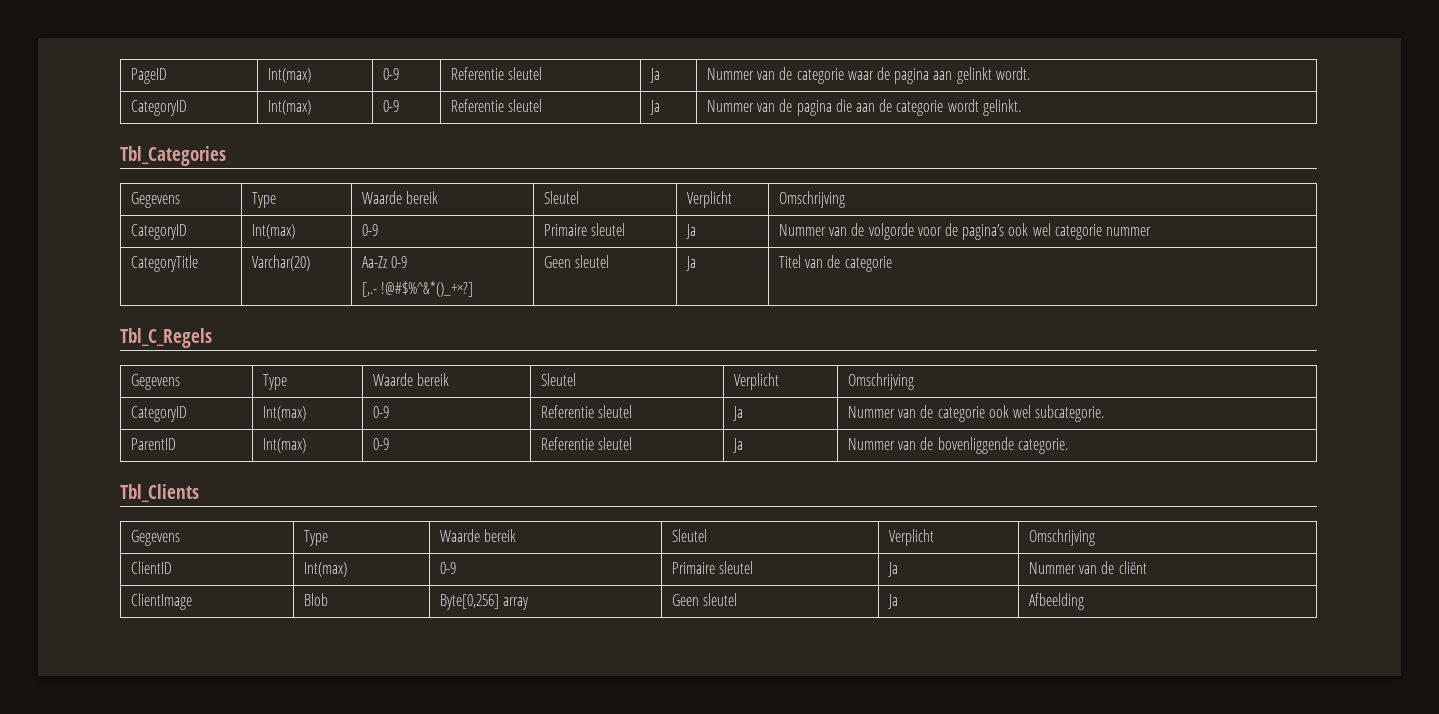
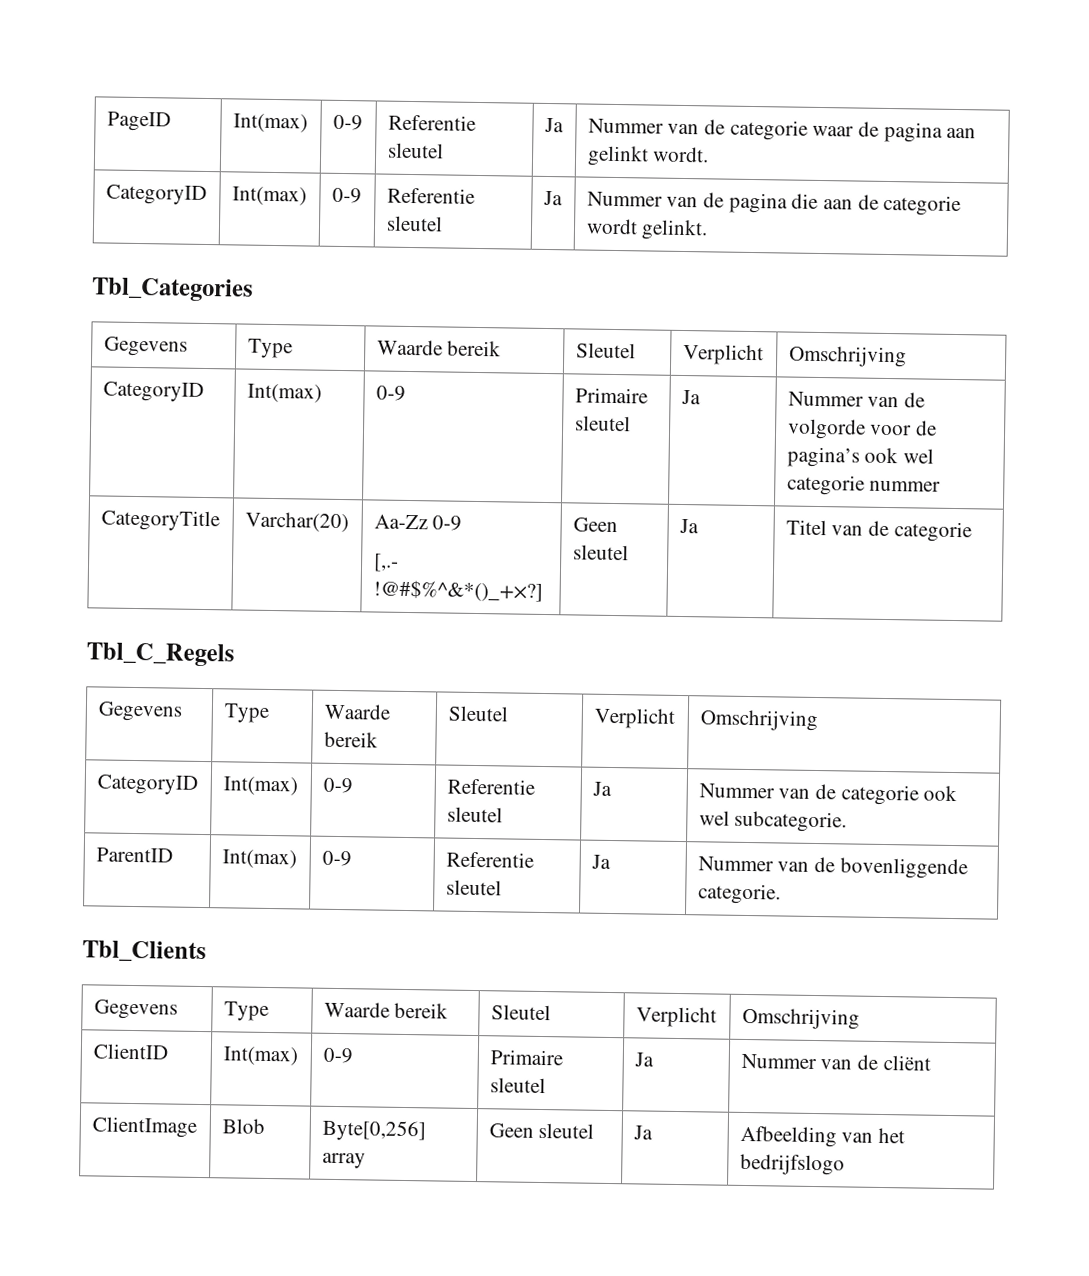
- ClientImage | Blob | Byte[0,256] array | Geen sleutel | Ja | Afbeelding
+ ClientImage | Blob | Byte[0,256] array | Geen sleutel | Ja | Afbeelding van het bedrijfslogo

